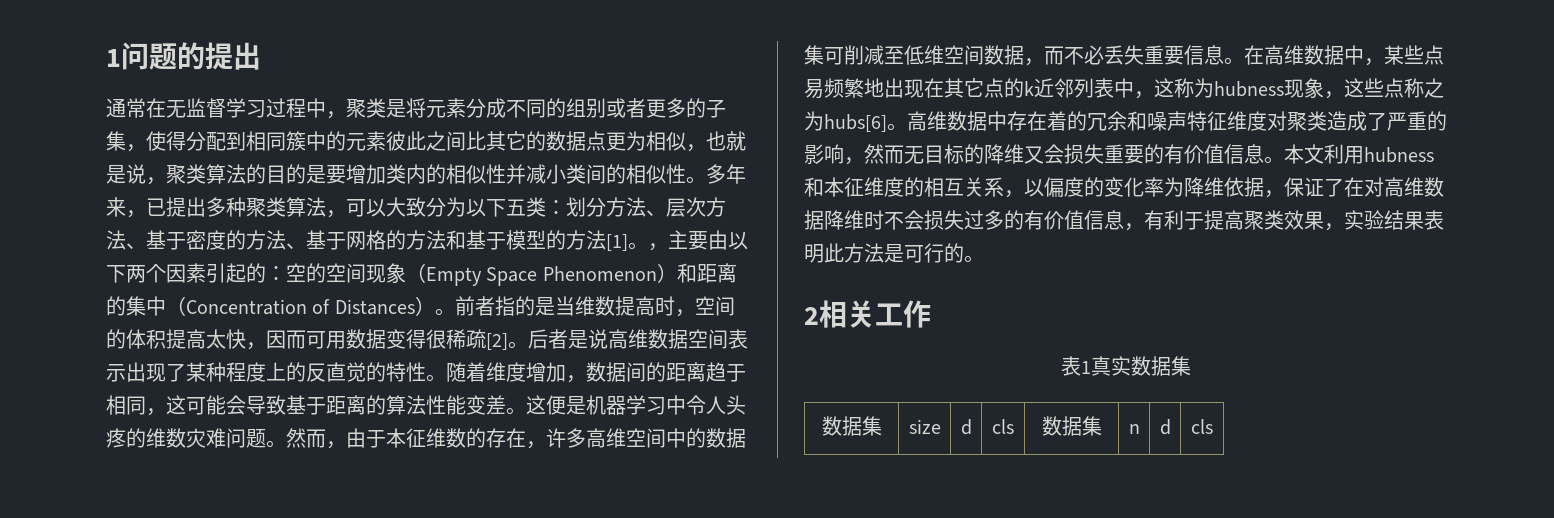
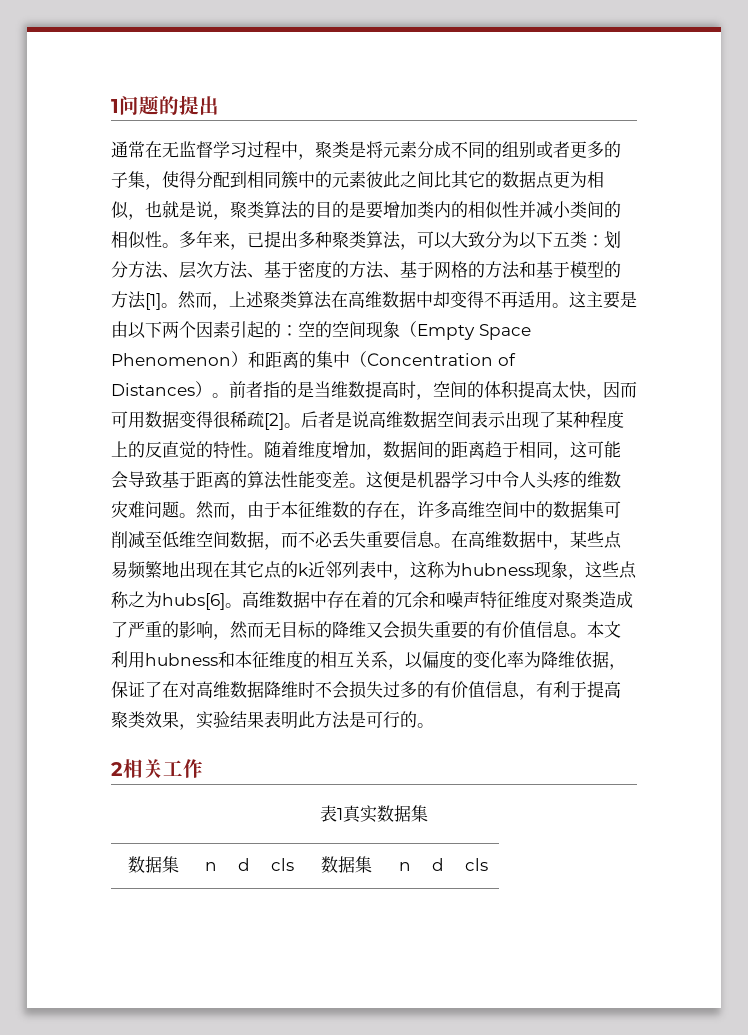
- ，主要由以下两个因素引起的：空的空间现象（Empty Space Phenomenon）和距离的集中（Concentration of Distances）。
+ 然而，上述聚类算法在高维数据中却变得不再适用。这主要是由以下两个因素引起的：空的空间现象（Empty Space Phenomenon）和距离的集中（Concentration of Distances）。
- 数据集 | size | d | cls | 数据集 | n | d | cls
+ 数据集 | n | d | cls | 数据集 | n | d | cls

